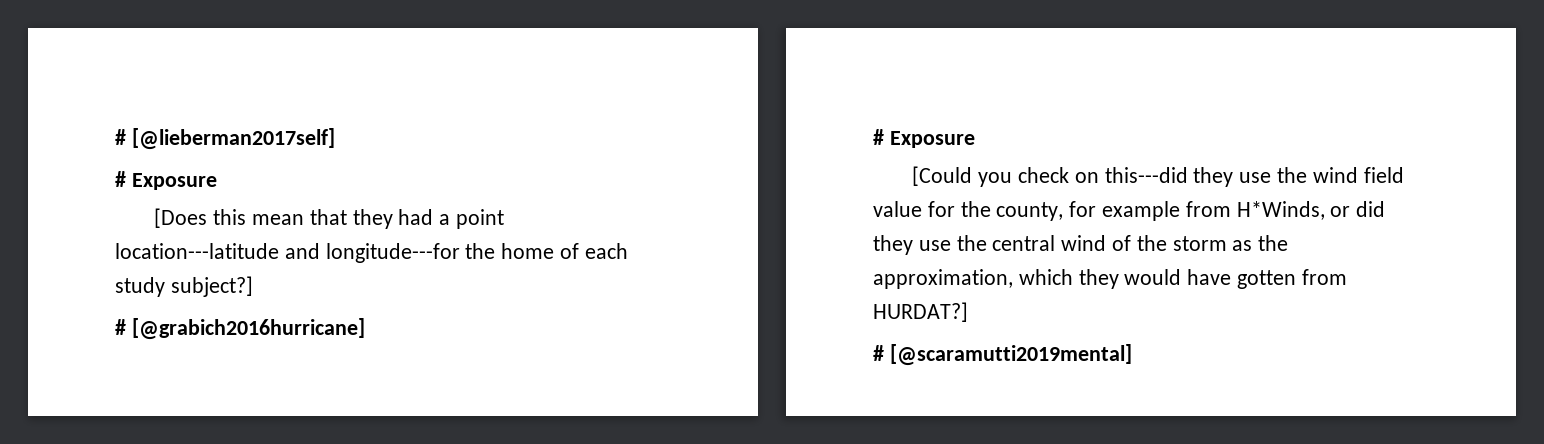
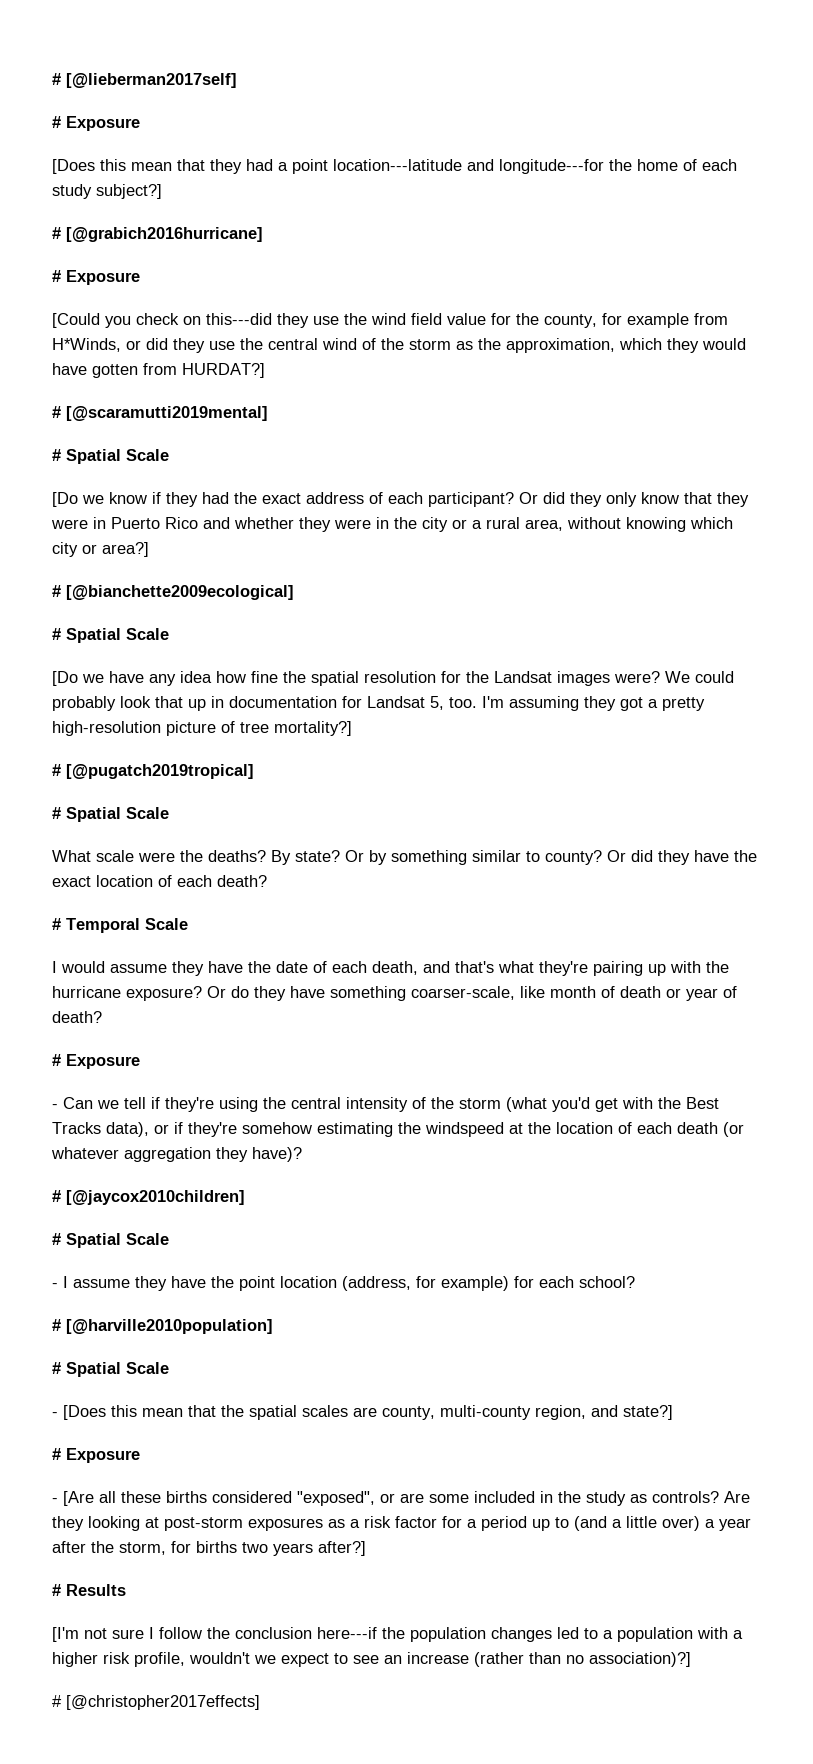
  # [@scaramutti2019mental]
+ # Spatial Scale
+ [Do we know if they had the exact address of each participant? Or did they only know that they were in Puerto Rico and whether they were in the city or a rural area, without knowing which city or area?]
+ # [@bianchette2009ecological]
+ # Spatial Scale
+ [Do we have any idea how fine the spatial resolution for the Landsat images were? We could probably look that up in documentation for Landsat 5, too. I'm assuming they got a pretty high-resolution picture of tree mortality?]
+ # [@pugatch2019tropical]
+ # Spatial Scale
+ What scale were the deaths? By state? Or by something similar to county? Or did they have the exact location of each death?
+ # Temporal Scale
+ I would assume they have the date of each death, and that's what they're pairing up with the hurricane exposure? Or do they have something coarser-scale, like month of death or year of death?
+ # Exposure
+ - Can we tell if they're using the central intensity of the storm (what you'd get with the Best Tracks data), or if they're somehow estimating the windspeed at the location of each death (or whatever aggregation they have)?
+ # [@jaycox2010children]
+ # Spatial Scale
+ - I assume they have the point location (address, for example) for each school?
+ # [@harville2010population]
+ # Spatial Scale
+ - [Does this mean that the spatial scales are county, multi-county region, and state?]
+ # Exposure
+ - [Are all these births considered "exposed", or are some included in the study as controls? Are they looking at post-storm exposures as a risk factor for a period up to (and a little over) a year after the storm, for births two years after?]
+ # Results
+ [I'm not sure I follow the conclusion here---if the population changes led to a population with a higher risk profile, wouldn't we expect to see an increase (rather than no association)?]
+ # [@christopher2017effects]

